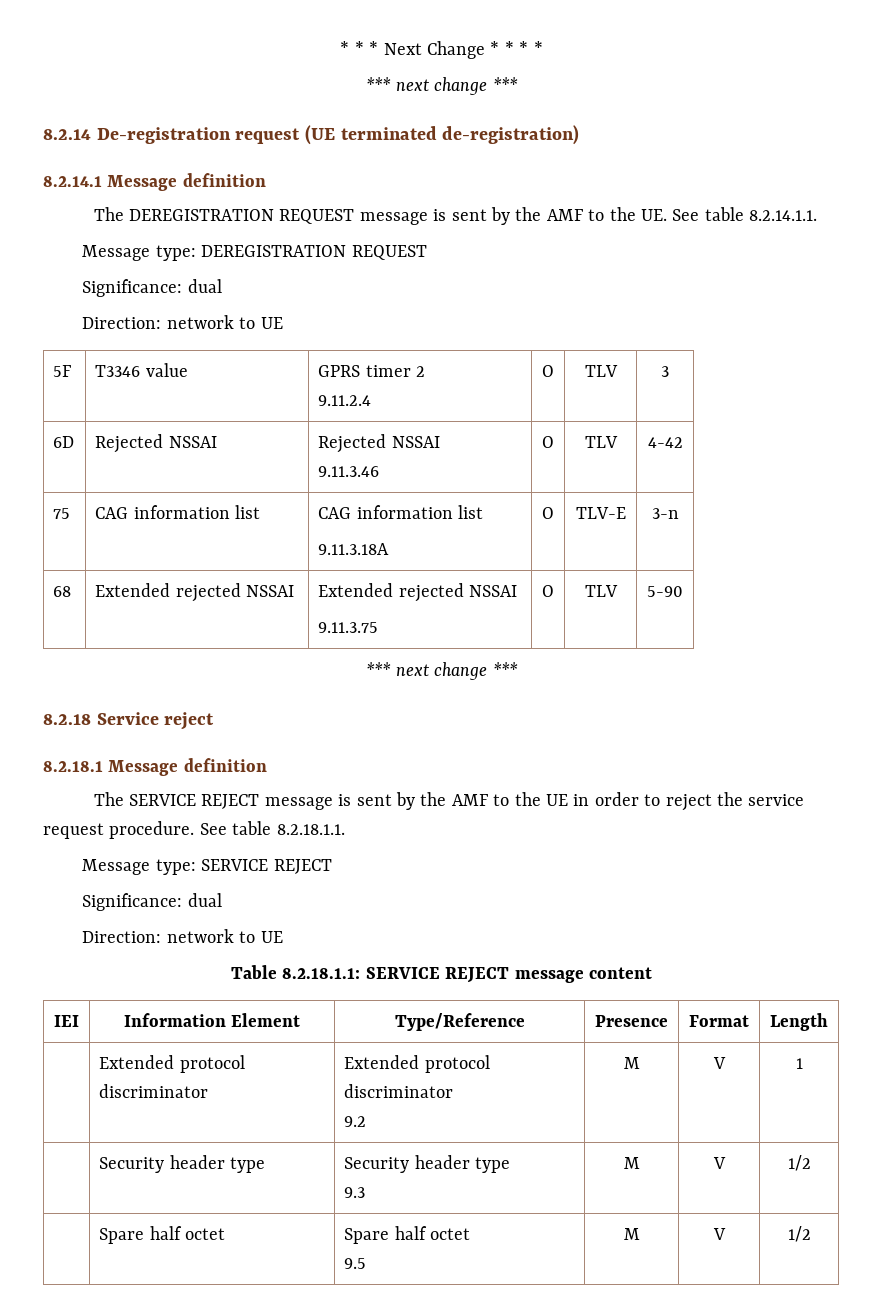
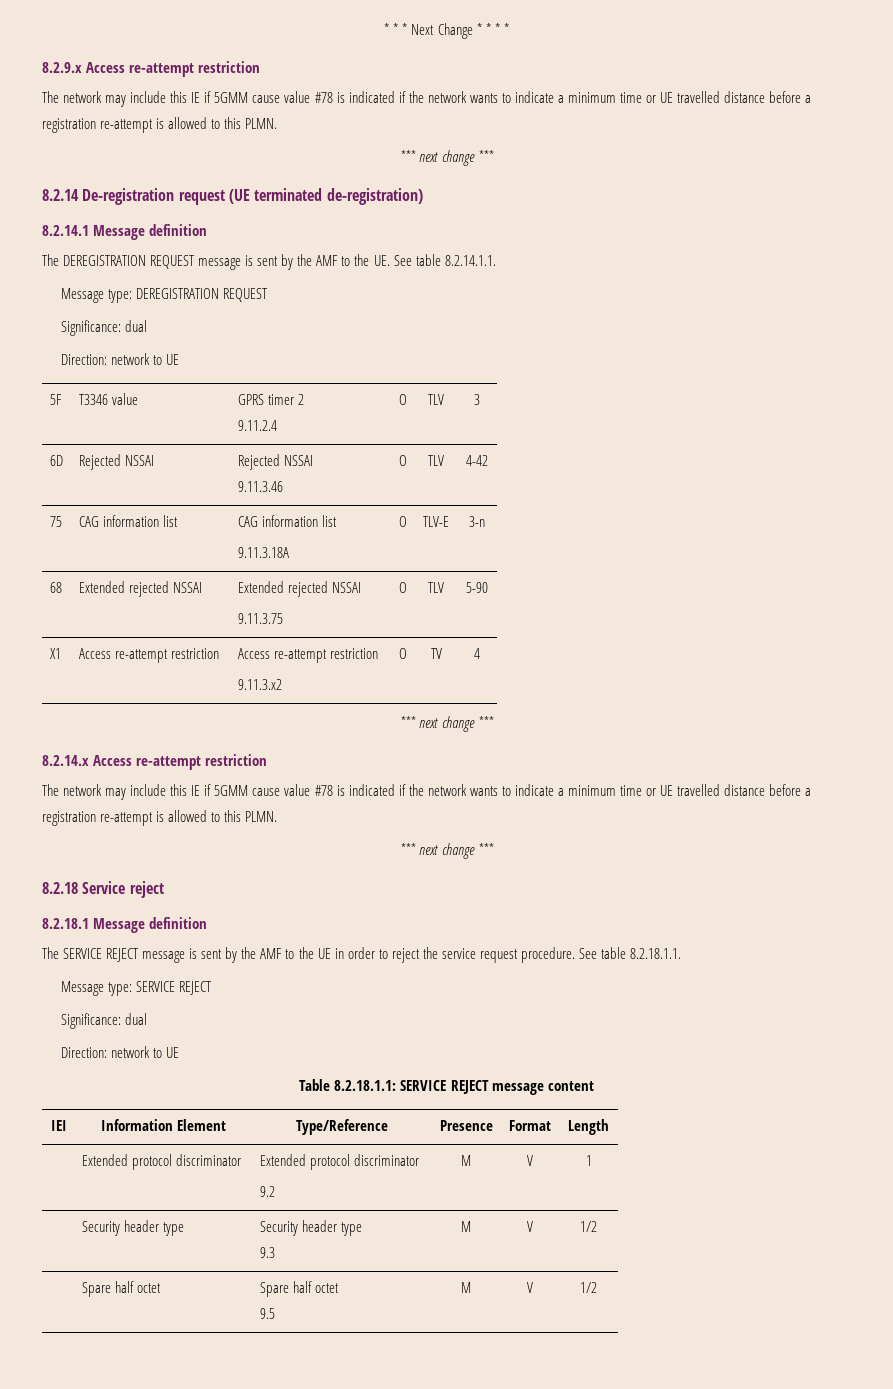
+ 8.2.9.x Access re-attempt restriction
+ The network may include this IE if 5GMM cause value #78 is indicated if the network wants to indicate a minimum time or UE travelled distance before a registration re-attempt is allowed to this PLMN.
+ X1 | Access re-attempt restriction | Access re-attempt restriction
+ 9.11.3.x2 | O | TV | 4
+ *** next change ***
+ 8.2.14.x Access re-attempt restriction
+ The network may include this IE if 5GMM cause value #78 is indicated if the network wants to indicate a minimum time or UE travelled distance before a registration re-attempt is allowed to this PLMN.

